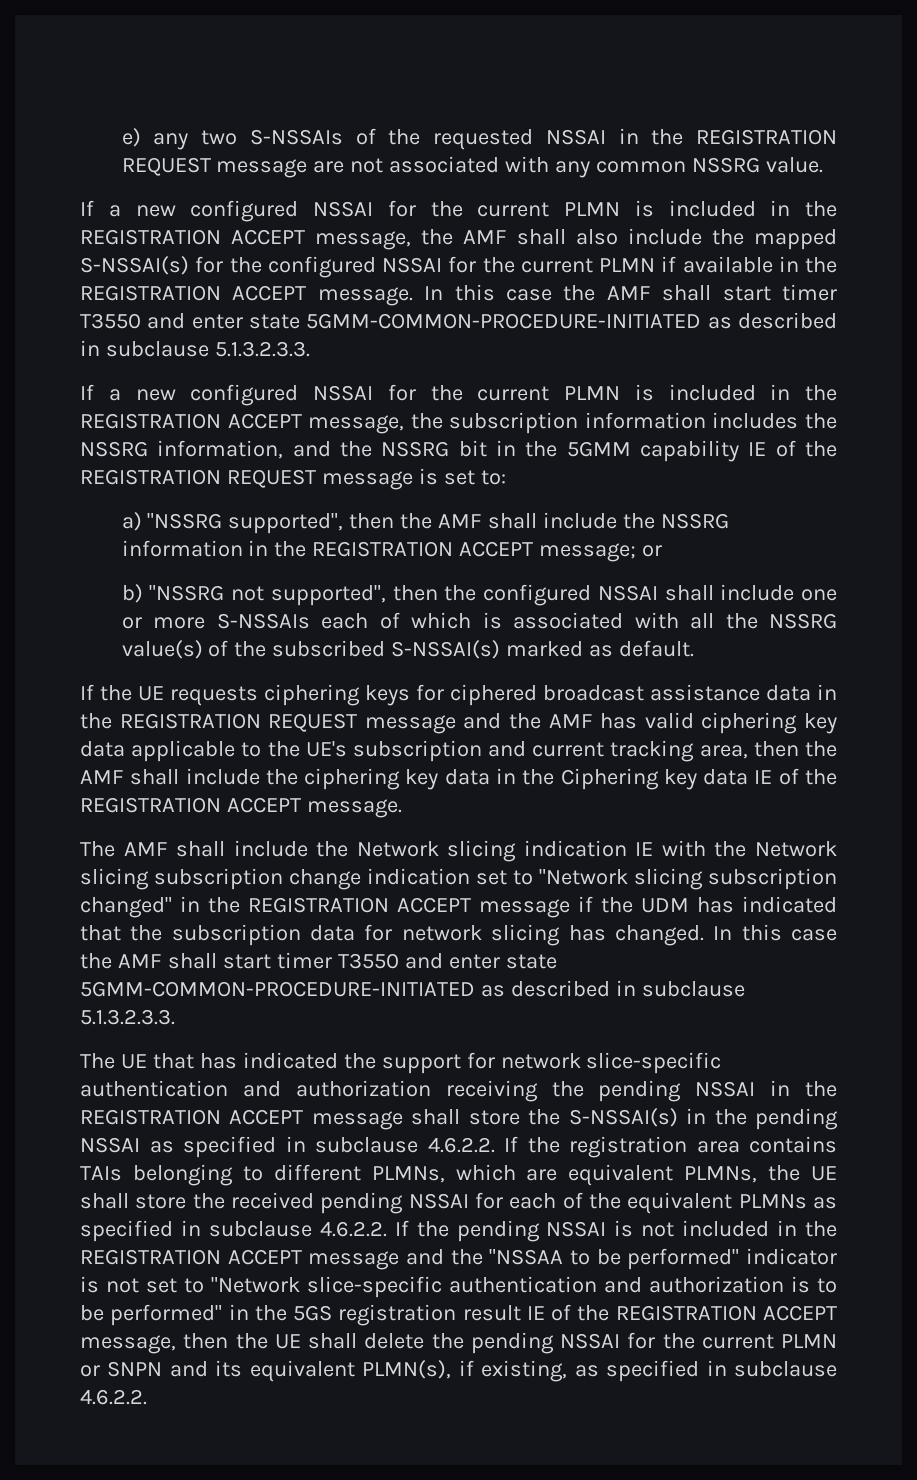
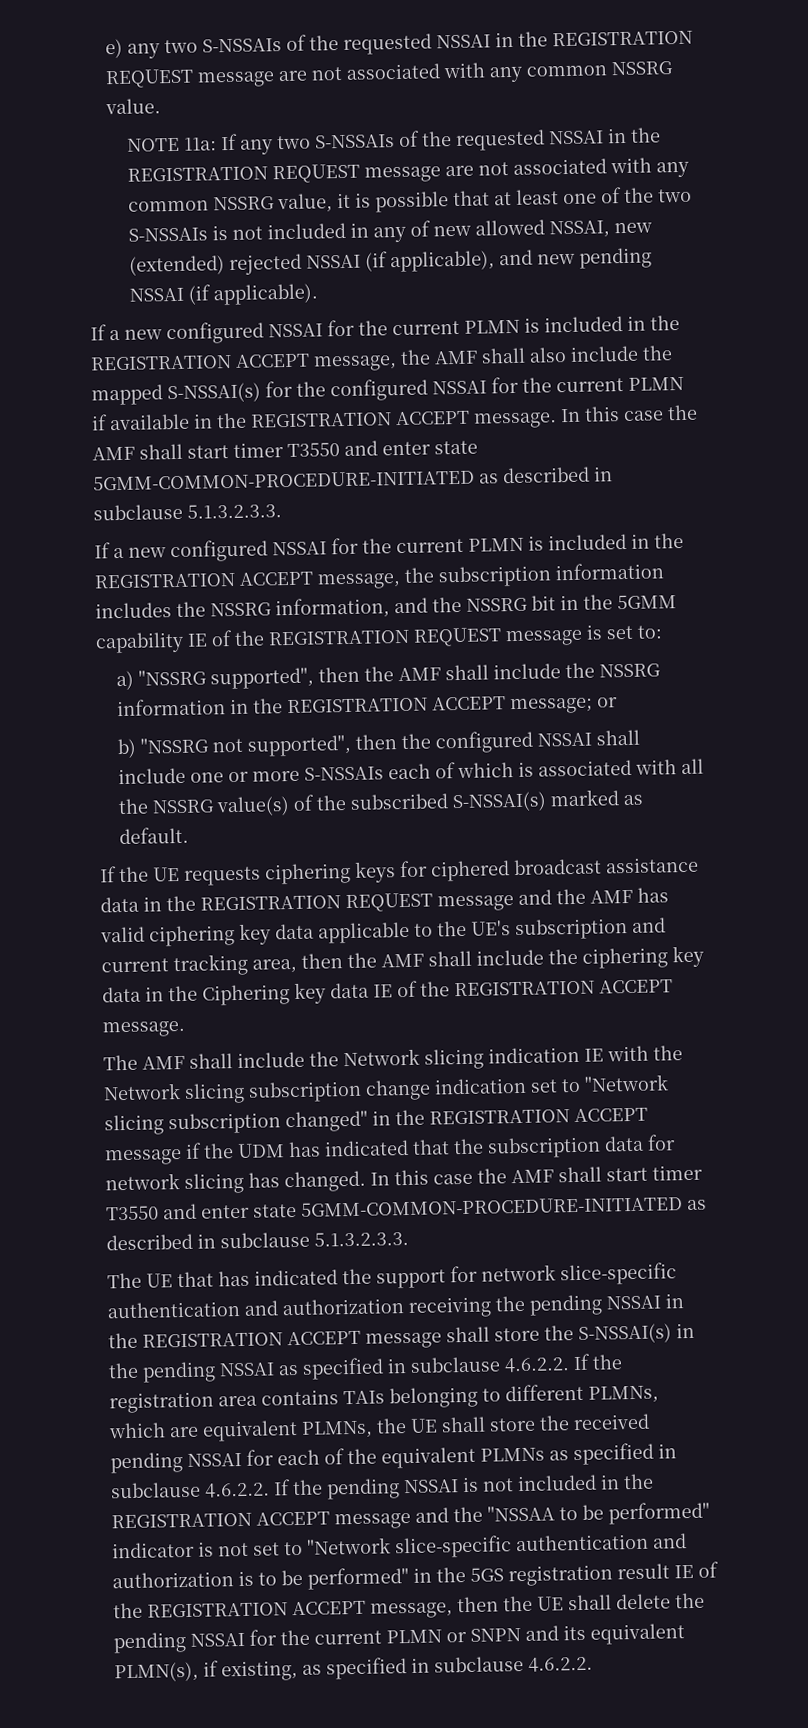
+ NOTE 11a: If any two S-NSSAIs of the requested NSSAI in the REGISTRATION REQUEST message are not associated with any common NSSRG value, it is possible that at least one of the two S-NSSAIs is not included in any of new allowed NSSAI, new (extended) rejected NSSAI (if applicable), and new pending NSSAI (if applicable).

